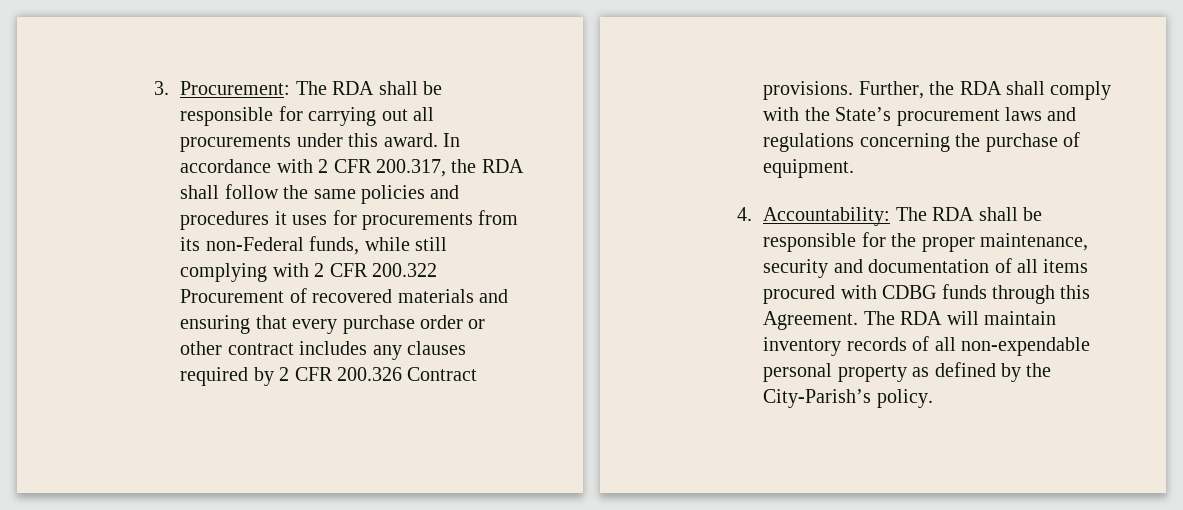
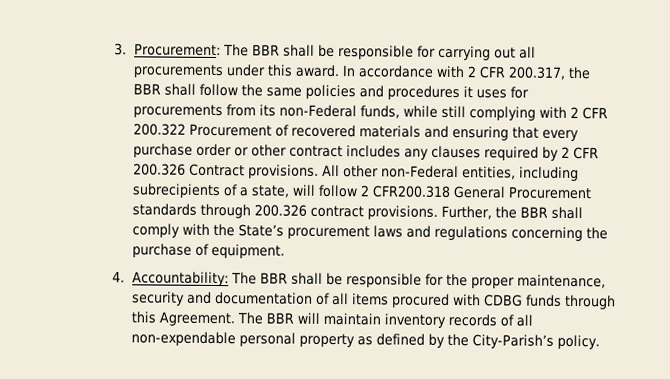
- 3. Procurement: The RDA shall be responsible for carrying out all procurements under this award.
+ 3. Procurement: The BBR shall be responsible for carrying out all procurements under this award.
- In accordance with 2 CFR 200.317, the RDA shall follow the same policies and procedures it uses for procurements from its non-Federal funds, while still complying with 2 CFR 200.322 Procurement of recovered materials and ensuring that every purchase order or other contract includes any clauses required by 2 CFR 200.326 Contract provisions.
+ In accordance with 2 CFR 200.317, the BBR shall follow the same policies and procedures it uses for procurements from its non-Federal funds, while still complying with 2 CFR 200.322 Procurement of recovered materials and ensuring that every purchase order or other contract includes any clauses required by 2 CFR 200.326 Contract provisions.
+ All other non-Federal entities, including subrecipients of a state, will follow 2 CFR200.318 General Procurement standards through 200.326 contract provisions.
- Further, the RDA shall comply with the State’s procurement laws and regulations concerning the purchase of equipment.
+ Further, the BBR shall comply with the State’s procurement laws and regulations concerning the purchase of equipment.
- 4. Accountability: The RDA shall be responsible for the proper maintenance, security and documentation of all items procured with CDBG funds through this Agreement.
+ 4. Accountability: The BBR shall be responsible for the proper maintenance, security and documentation of all items procured with CDBG funds through this Agreement.
- The RDA will maintain inventory records of all non-expendable personal property as defined by the City-Parish’s policy.
+ The BBR will maintain inventory records of all non-expendable personal property as defined by the City-Parish’s policy.

